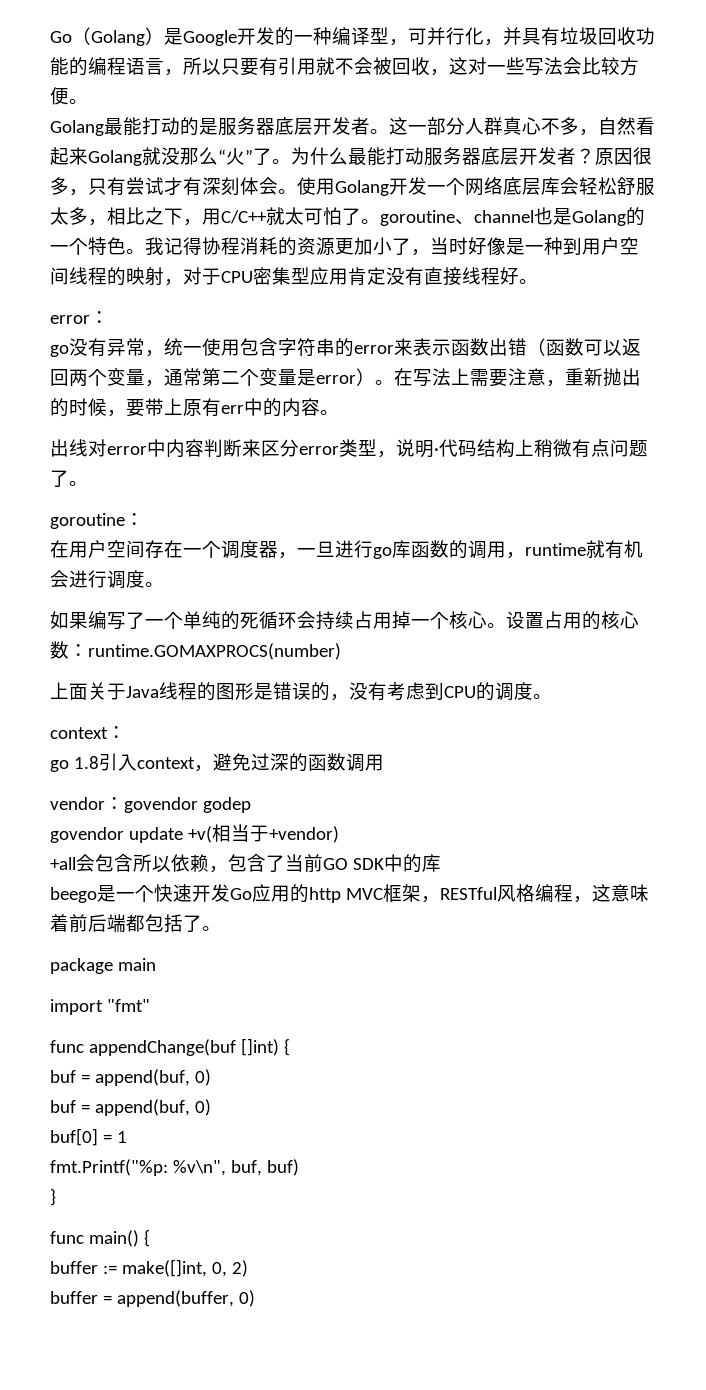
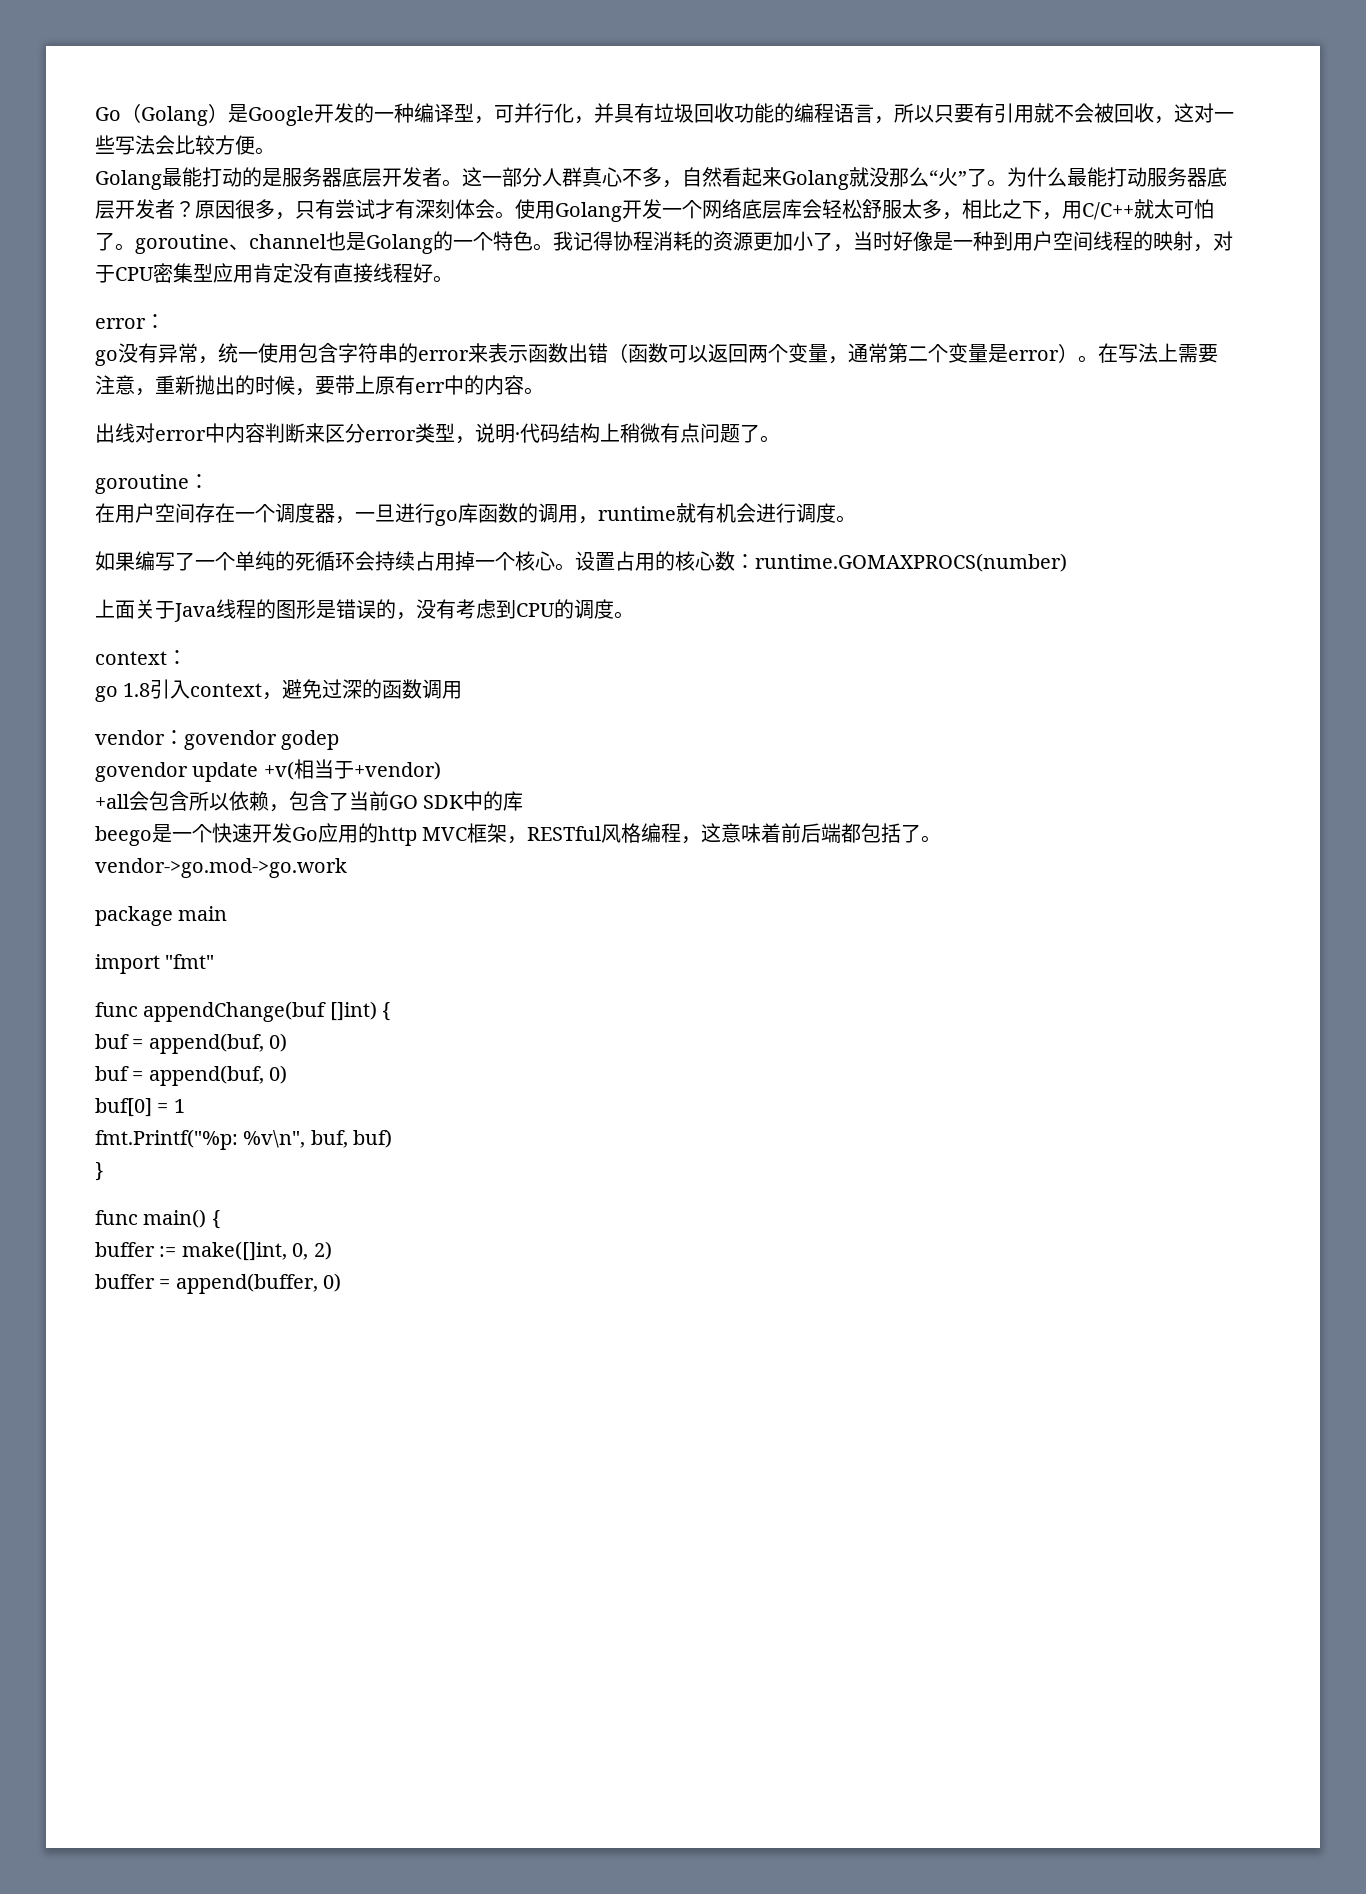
+ vendor->go.mod->go.work

